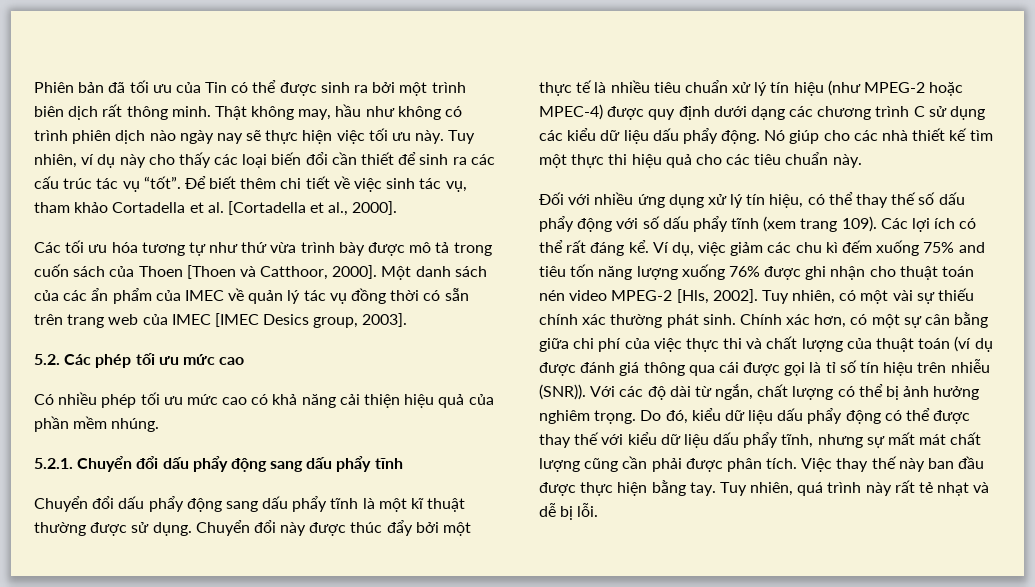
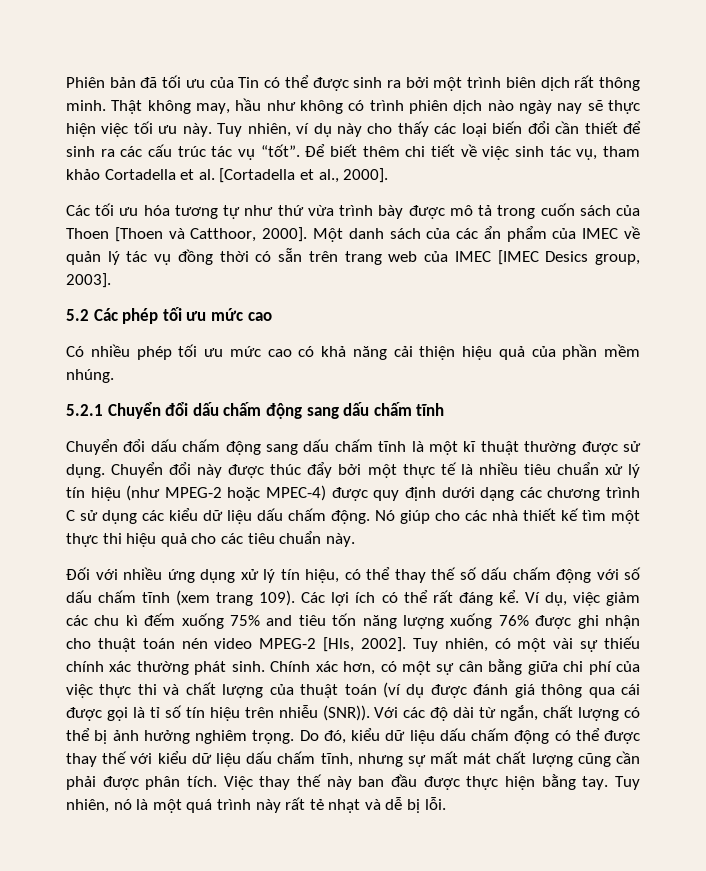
- 5.2. Các phép tối ưu mức cao
+ 5.2 Các phép tối ưu mức cao
- 5.2.1. Chuyển đổi dấu phẩy động sang dấu phẩy tĩnh
+ 5.2.1 Chuyển đổi dấu chấm động sang dấu chấm tĩnh
- Chuyển đổi dấu phẩy động sang dấu phẩy tĩnh là một kĩ thuật thường được sử dụng.
+ Chuyển đổi dấu chấm động sang dấu chấm tĩnh là một kĩ thuật thường được sử dụng.
- Chuyển đổi này được thúc đẩy bởi một thực tế là nhiều tiêu chuẩn xử lý tín hiệu (như MPEG-2 hoặc MPEC-4) được quy định dưới dạng các chương trình C sử dụng các kiểu dữ liệu dấu phẩy động.
+ Chuyển đổi này được thúc đẩy bởi một thực tế là nhiều tiêu chuẩn xử lý tín hiệu (như MPEG-2 hoặc MPEC-4) được quy định dưới dạng các chương trình C sử dụng các kiểu dữ liệu dấu chấm động.
- Đối với nhiều ứng dụng xử lý tín hiệu, có thể thay thế số dấu phẩy động với số dấu phẩy tĩnh (xem trang 109).
+ Đối với nhiều ứng dụng xử lý tín hiệu, có thể thay thế số dấu chấm động với số dấu chấm tĩnh (xem trang 109).
- Do đó, kiểu dữ liệu dấu phẩy động có thể được thay thế với kiểu dữ liệu dấu phẩy tĩnh, nhưng sự mất mát chất lượng cũng cần phải được phân tích.
+ Do đó, kiểu dữ liệu dấu chấm động có thể được thay thế với kiểu dữ liệu dấu chấm tĩnh, nhưng sự mất mát chất lượng cũng cần phải được phân tích.
- Tuy nhiên, quá trình này rất tẻ nhạt và dễ bị lỗi.
+ Tuy nhiên, nó là một quá trình này rất tẻ nhạt và dễ bị lỗi.

